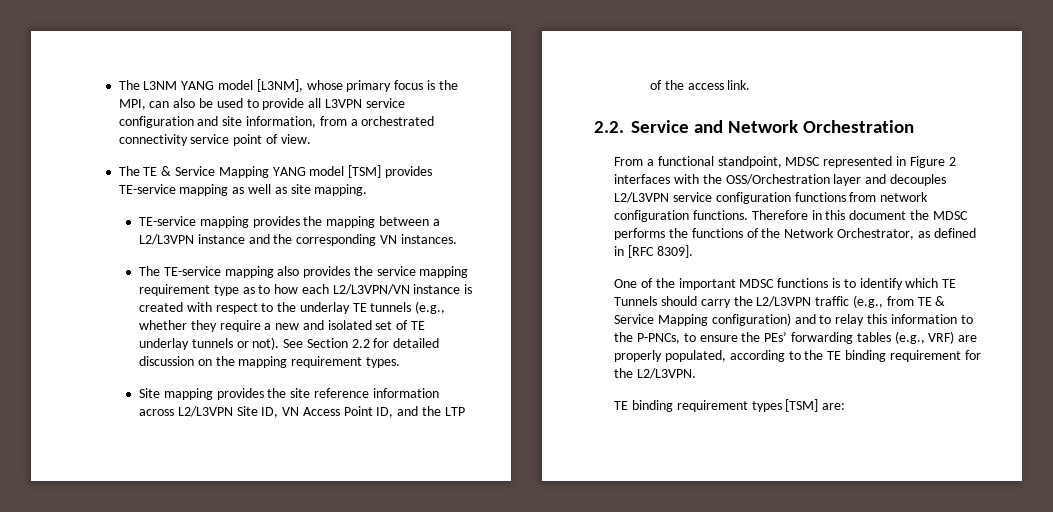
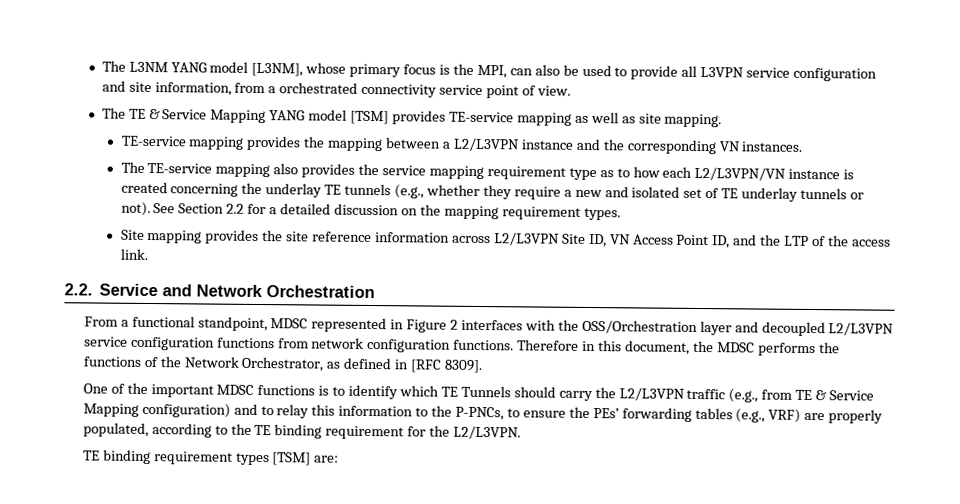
- The TE-service mapping also provides the service mapping requirement type as to how each L2/L3VPN/VN instance is created with respect to the underlay TE tunnels (e.g., whether they require a new and isolated set of TE underlay tunnels or not).
+ The TE-service mapping also provides the service mapping requirement type as to how each L2/L3VPN/VN instance is created concerning the underlay TE tunnels (e.g., whether they require a new and isolated set of TE underlay tunnels or not).
- See Section 2.2 for detailed discussion on the mapping requirement types.
+ See Section 2.2 for a detailed discussion on the mapping requirement types.
- From a functional standpoint, MDSC represented in Figure 2 interfaces with the OSS/Orchestration layer and decouples L2/L3VPN service configuration functions from network configuration functions.
+ From a functional standpoint, MDSC represented in Figure 2 interfaces with the OSS/Orchestration layer and decoupled L2/L3VPN service configuration functions from network configuration functions.
- Therefore in this document the MDSC performs the functions of the Network Orchestrator, as defined in [RFC 8309].
+ Therefore in this document, the MDSC performs the functions of the Network Orchestrator, as defined in [RFC 8309].

